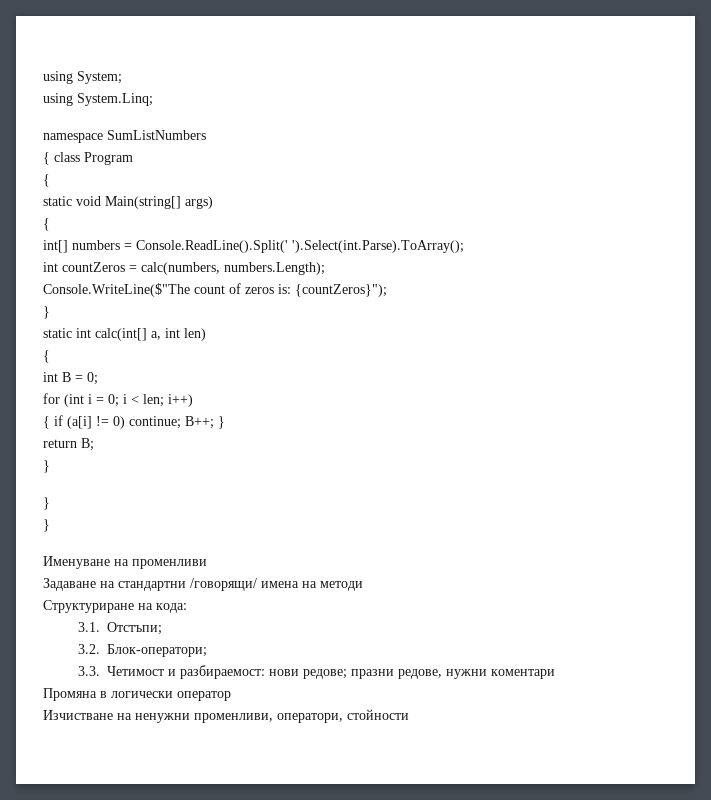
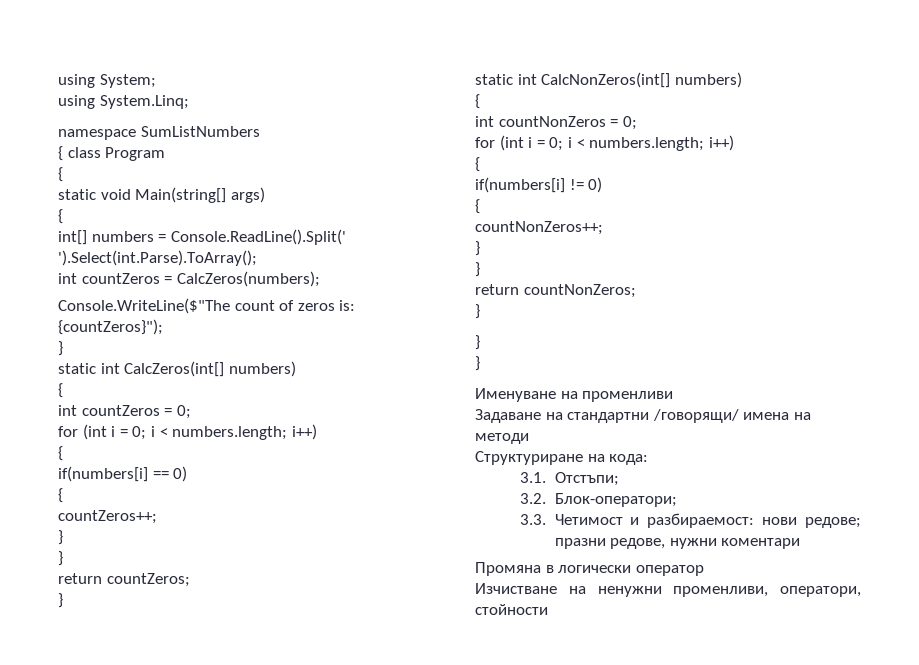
- int countZeros = calc(numbers, numbers.Length);
+ int countZeros = CalcZeros(numbers);
- static int calc(int[] a, int len)
+ static int CalcZeros(int[] numbers)
  {
- int B = 0;
- for (int i = 0; i < len; i++)
- { if (a[i] != 0) continue; B++; }
- return B;
+ int countZeros = 0;
+ for (int i = 0; i < numbers.length; i++)
+ {
+ if(numbers[i] == 0)
+ {
+ countZeros++;
+ }
+ }
+ return countZeros;
+ }
+ static int CalcNonZeros(int[] numbers)
+ {
+ int countNonZeros = 0;
+ for (int i = 0; i < numbers.length; i++)
+ {
+ if(numbers[i] != 0)
+ {
+ countNonZeros++;
+ }
+ }
+ return countNonZeros;

